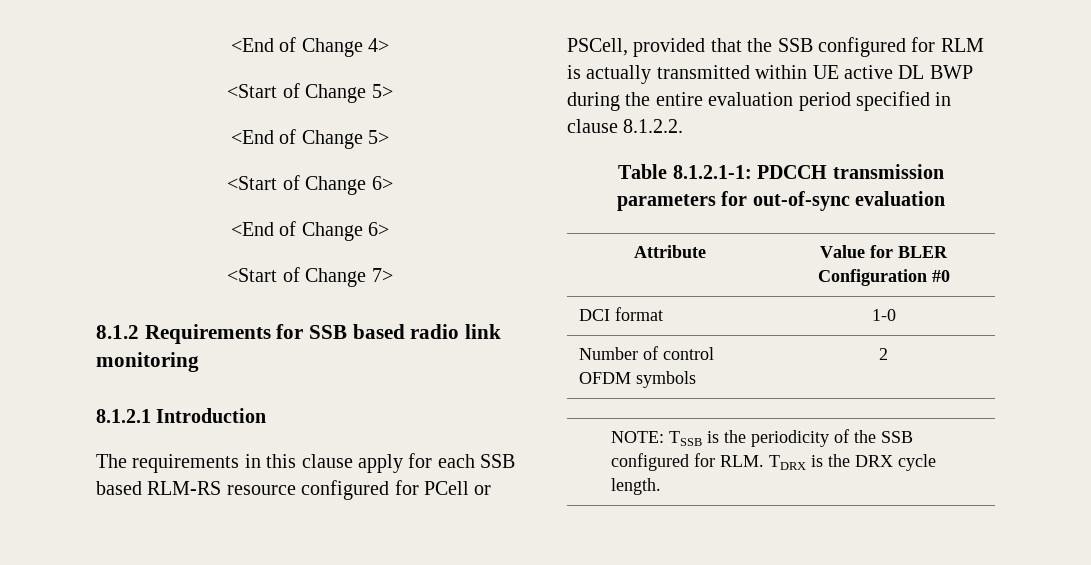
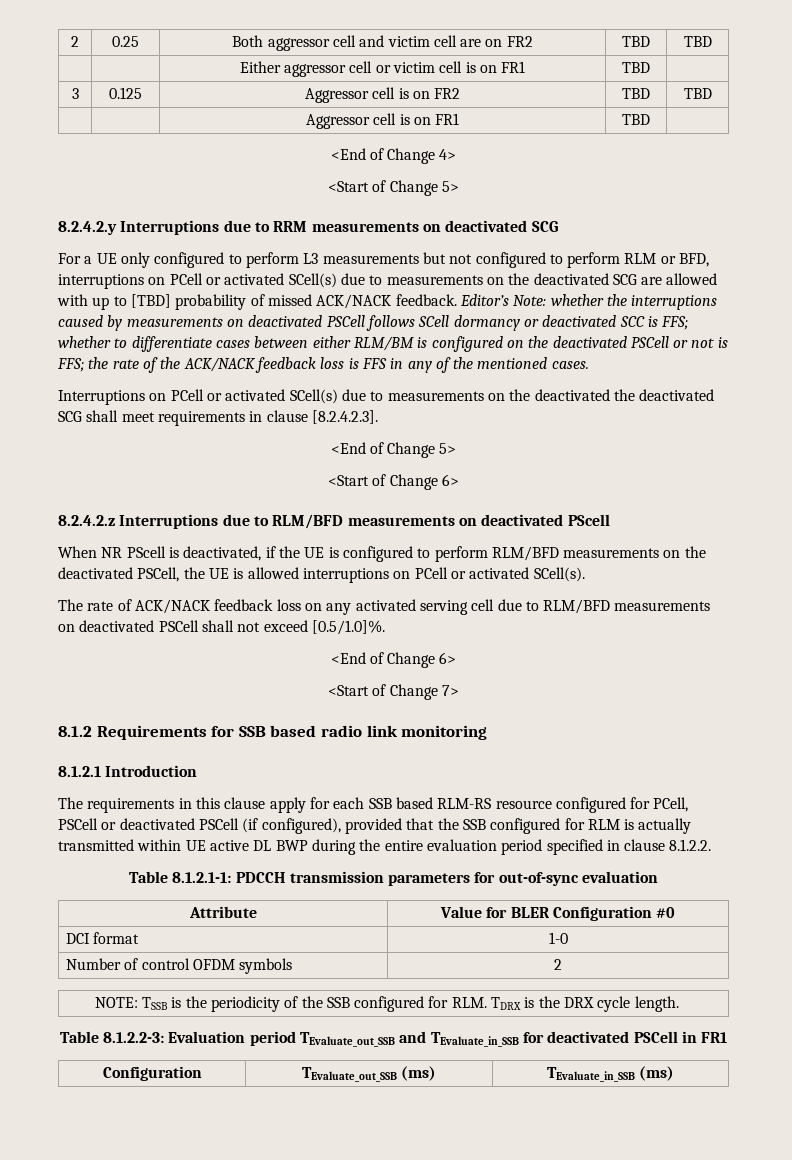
+ 2 | 0.25 | Both aggressor cell and victim cell are on FR2 | TBD | TBD
+ | | Either aggressor cell or victim cell is on FR1 | TBD |
+ 3 | 0.125 | Aggressor cell is on FR2 | TBD | TBD
+ | | Aggressor cell is on FR1 | TBD |
+ 8.2.4.2.y Interruptions due to RRM measurements on deactivated SCG
+ For a UE only configured to perform L3 measurements but not configured to perform RLM or BFD, interruptions on PCell or activated SCell(s) due to measurements on the deactivated SCG are allowed with up to [TBD] probability of missed ACK/NACK feedback. Editor’s Note: whether the interruptions caused by measurements on deactivated PSCell follows SCell dormancy or deactivated SCC is FFS; whether to differentiate cases between either RLM/BM is configured on the deactivated PSCell or not is FFS; the rate of the ACK/NACK feedback loss is FFS in any of the mentioned cases.
+ Interruptions on PCell or activated SCell(s) due to measurements on the deactivated the deactivated SCG shall meet requirements in clause [8.2.4.2.3].
+ 8.2.4.2.z Interruptions due to RLM/BFD measurements on deactivated PScell
+ When NR PScell is deactivated, if the UE is configured to perform RLM/BFD measurements on the deactivated PSCell, the UE is allowed interruptions on PCell or activated SCell(s).
+ The rate of ACK/NACK feedback loss on any activated serving cell due to RLM/BFD measurements on deactivated PSCell shall not exceed [0.5/1.0]%.
- The requirements in this clause apply for each SSB based RLM-RS resource configured for PCell or PSCell, provided that the SSB configured for RLM is actually transmitted within UE active DL BWP during the entire evaluation period specified in clause 8.1.2.2.
+ The requirements in this clause apply for each SSB based RLM-RS resource configured for PCell, PSCell or deactivated PSCell (if configured), provided that the SSB configured for RLM is actually transmitted within UE active DL BWP during the entire evaluation period specified in clause 8.1.2.2.
+ Table 8.1.2.2-3: Evaluation period TEvaluate_out_SSB and TEvaluate_in_SSB for deactivated PSCell in FR1
+ Configuration | TEvaluate_out_SSB (ms) | TEvaluate_in_SSB (ms)

